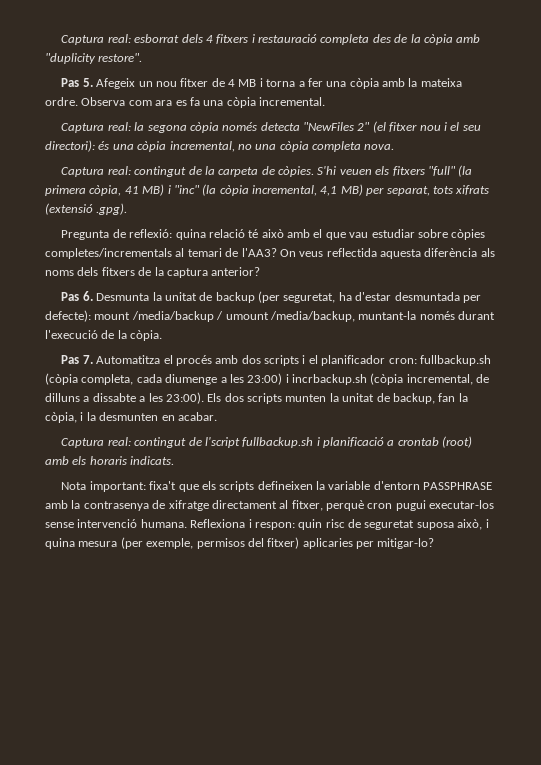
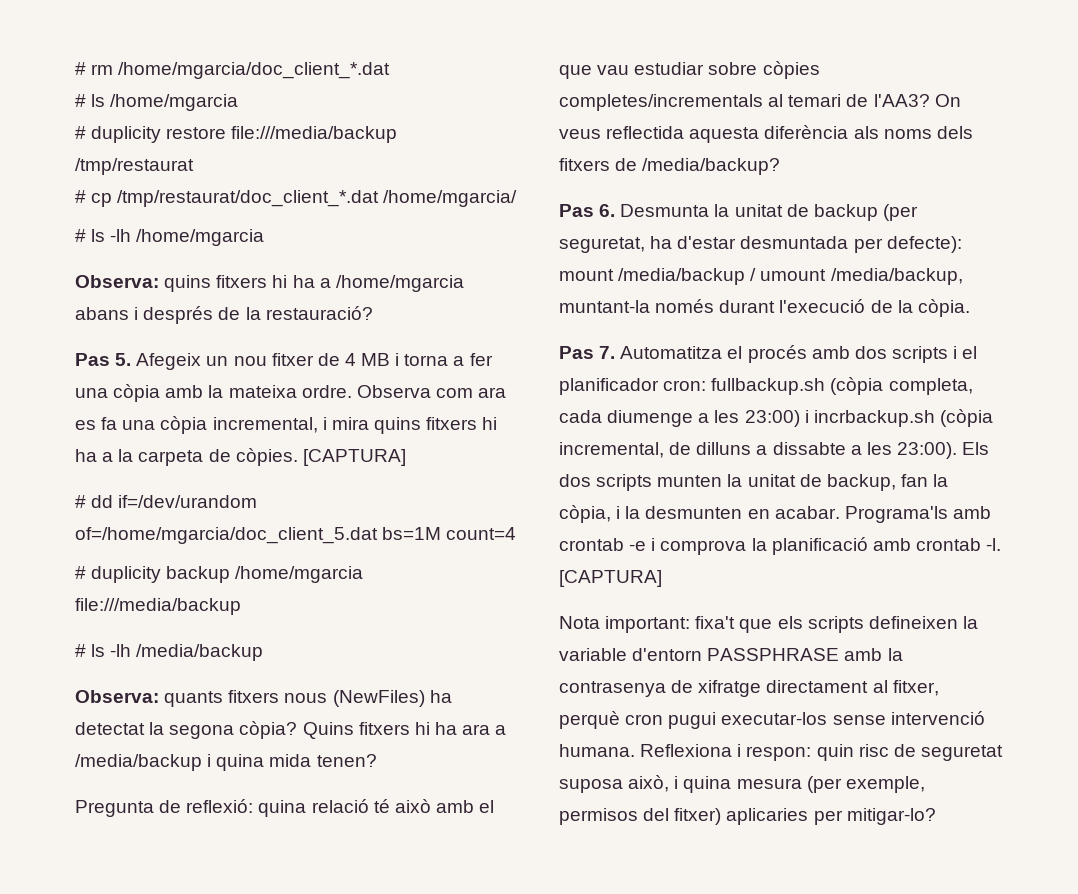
- Captura real: esborrat dels 4 fitxers i restauració completa des de la còpia amb "duplicity restore".
+ # rm /home/mgarcia/doc_client_*.dat
+ # ls /home/mgarcia
+ # duplicity restore file:///media/backup /tmp/restaurat
+ # cp /tmp/restaurat/doc_client_*.dat /home/mgarcia/
+ # ls -lh /home/mgarcia
+ Observa: quins fitxers hi ha a /home/mgarcia abans i després de la restauració?
- Observa com ara es fa una còpia incremental.
- Captura real: la segona còpia només detecta "NewFiles 2" (el fitxer nou i el seu directori): és una còpia incremental, no una còpia completa nova.
- Captura real: contingut de la carpeta de còpies. S'hi veuen els fitxers "full" (la primera còpia, 41 MB) i "inc" (la còpia incremental, 4,1 MB) per separat, tots xifrats (extensió .gpg).
+ Observa com ara es fa una còpia incremental, i mira quins fitxers hi ha a la carpeta de còpies. [CAPTURA]
+ # dd if=/dev/urandom of=/home/mgarcia/doc_client_5.dat bs=1M count=4
+ # duplicity backup /home/mgarcia file:///media/backup
+ # ls -lh /media/backup
+ Observa: quants fitxers nous (NewFiles) ha detectat la segona còpia? Quins fitxers hi ha ara a /media/backup i quina mida tenen?
- On veus reflectida aquesta diferència als noms dels fitxers de la captura anterior?
+ On veus reflectida aquesta diferència als noms dels fitxers de /media/backup?
- Els dos scripts munten la unitat de backup, fan la còpia, i la desmunten en acabar.
- Captura real: contingut de l'script fullbackup.sh i planificació a crontab (root) amb els horaris indicats.
+ Els dos scripts munten la unitat de backup, fan la còpia, i la desmunten en acabar. Programa'ls amb crontab -e i comprova la planificació amb crontab -l. [CAPTURA]

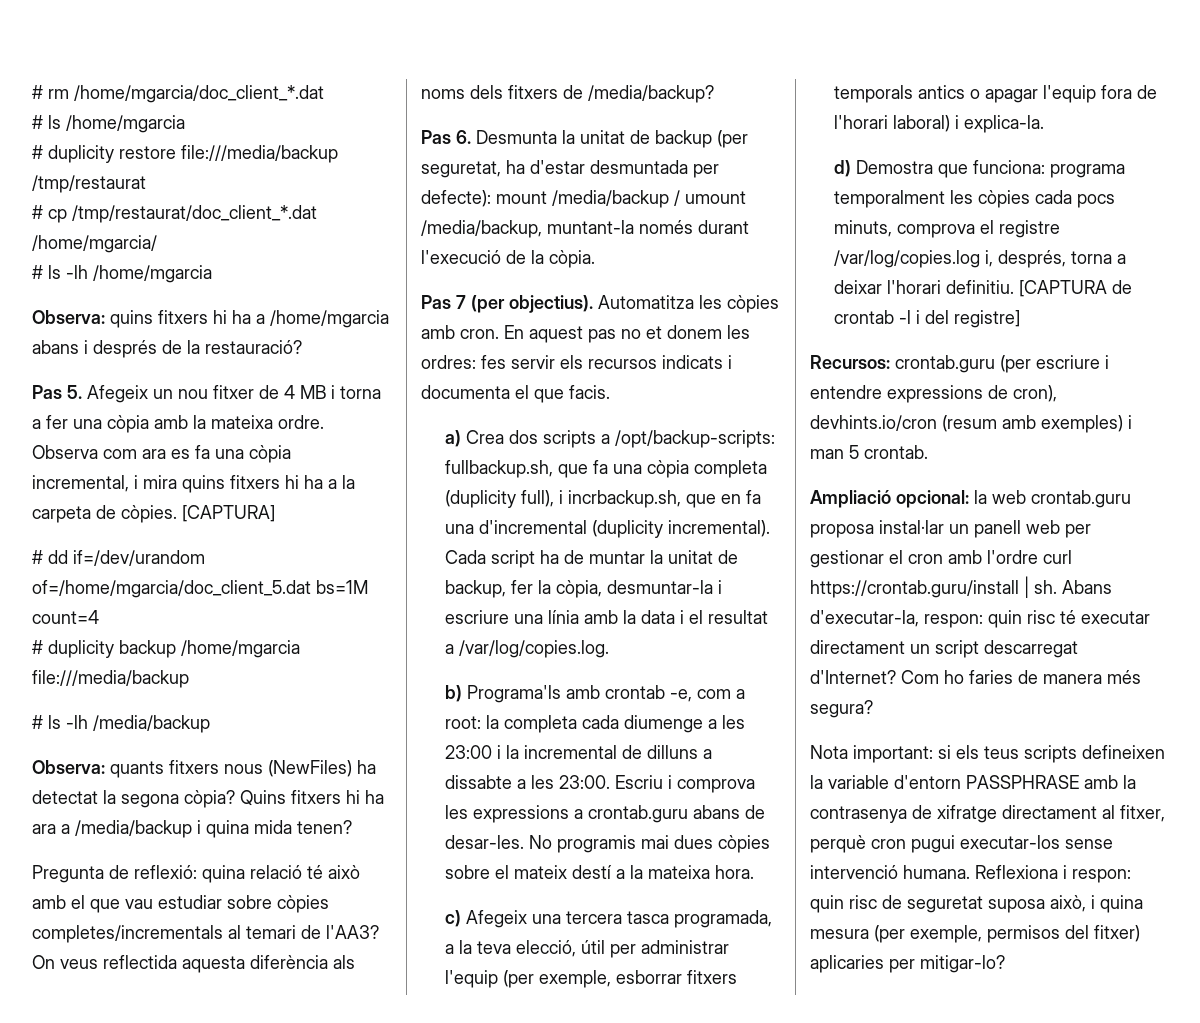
- Pas 7. Automatitza el procés amb dos scripts i el planificador cron: fullbackup.sh (còpia completa, cada diumenge a les 23:00) i incrbackup.sh (còpia incremental, de dilluns a dissabte a les 23:00). Els dos scripts munten la unitat de backup, fan la còpia, i la desmunten en acabar. Programa'ls amb crontab -e i comprova la planificació amb crontab -l. [CAPTURA]
+ Pas 7 (per objectius). Automatitza les còpies amb cron. En aquest pas no et donem les ordres: fes servir els recursos indicats i documenta el que facis.
+ a) Crea dos scripts a /opt/backup-scripts: fullbackup.sh, que fa una còpia completa (duplicity full), i incrbackup.sh, que en fa una d'incremental (duplicity incremental). Cada script ha de muntar la unitat de backup, fer la còpia, desmuntar-la i escriure una línia amb la data i el resultat a /var/log/copies.log.
+ b) Programa'ls amb crontab -e, com a root: la completa cada diumenge a les 23:00 i la incremental de dilluns a dissabte a les 23:00. Escriu i comprova les expressions a crontab.guru abans de desar-les. No programis mai dues còpies sobre el mateix destí a la mateixa hora.
+ c) Afegeix una tercera tasca programada, a la teva elecció, útil per administrar l'equip (per exemple, esborrar fitxers temporals antics o apagar l'equip fora de l'horari laboral) i explica-la.
+ d) Demostra que funciona: programa temporalment les còpies cada pocs minuts, comprova el registre /var/log/copies.log i, després, torna a deixar l'horari definitiu. [CAPTURA de crontab -l i del registre]
+ Recursos: crontab.guru (per escriure i entendre expressions de cron), devhints.io/cron (resum amb exemples) i man 5 crontab.
+ Ampliació opcional: la web crontab.guru proposa instal·lar un panell web per gestionar el cron amb l'ordre curl https://crontab.guru/install | sh. Abans d'executar-la, respon: quin risc té executar directament un script descarregat d'Internet? Com ho faries de manera més segura?
- Nota important: fixa't que els scripts defineixen la variable d'entorn PASSPHRASE amb la contrasenya de xifratge directament al fitxer, perquè cron pugui executar-los sense intervenció humana.
+ Nota important: si els teus scripts defineixen la variable d'entorn PASSPHRASE amb la contrasenya de xifratge directament al fitxer, perquè cron pugui executar-los sense intervenció humana.

